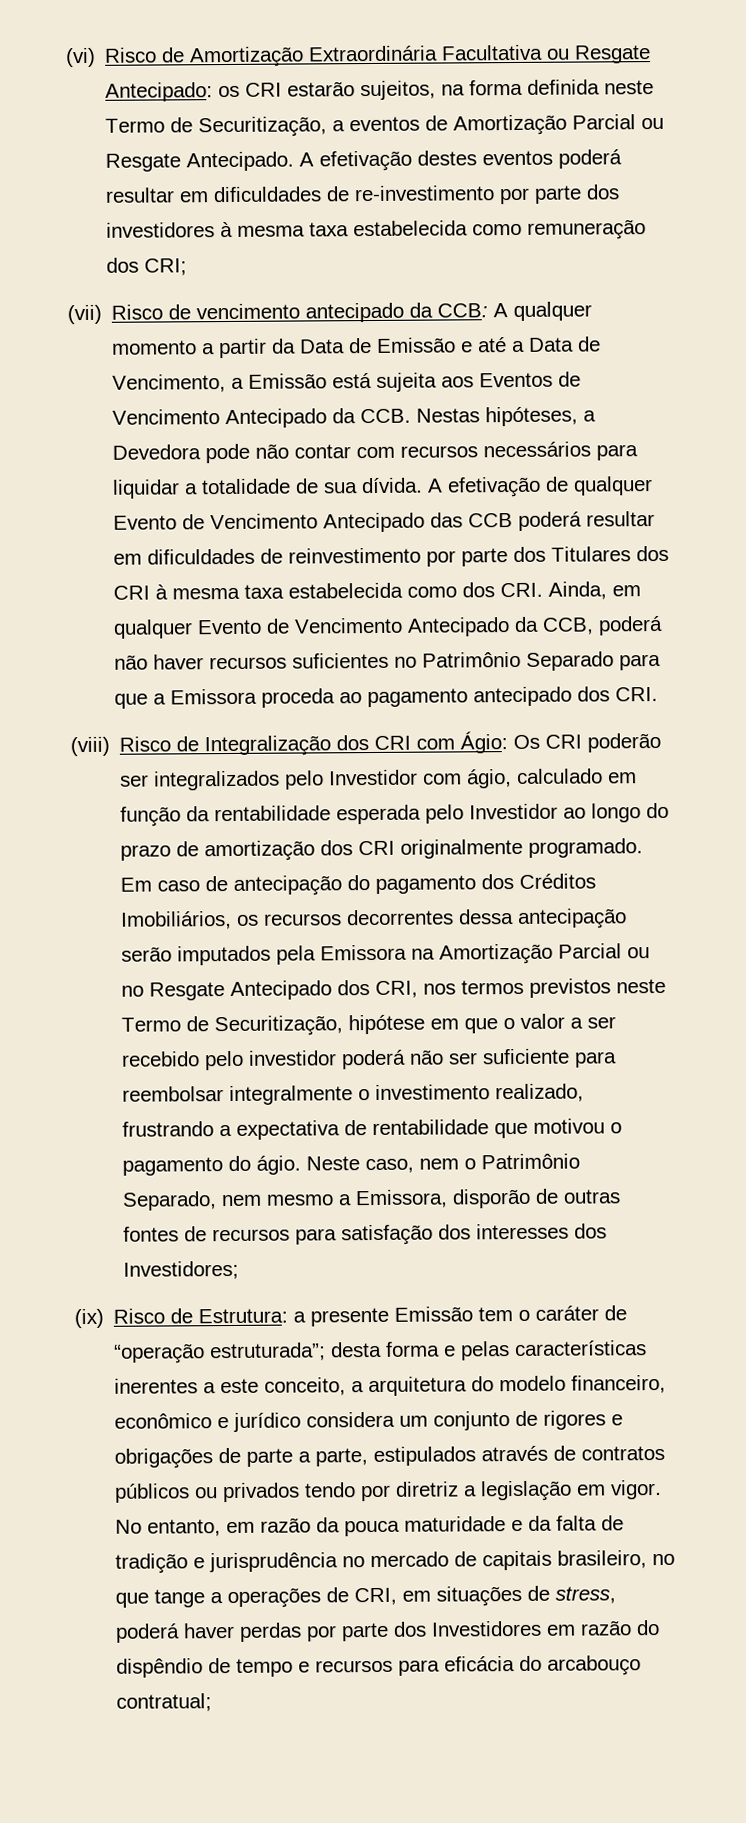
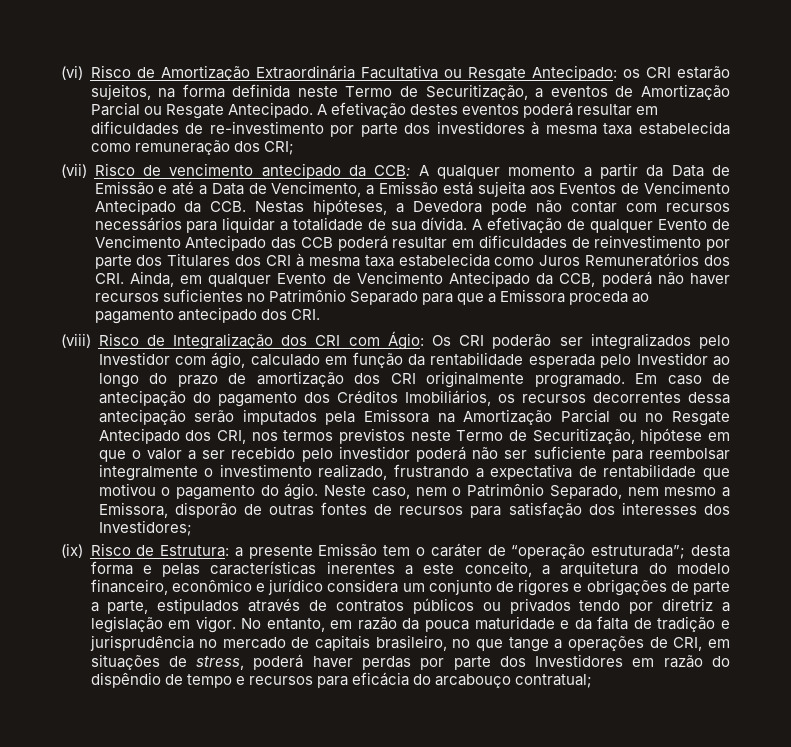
- A efetivação de qualquer Evento de Vencimento Antecipado das CCB poderá resultar em dificuldades de reinvestimento por parte dos Titulares dos CRI à mesma taxa estabelecida como dos CRI. Ainda, em qualquer Evento de Vencimento Antecipado da CCB, poderá não haver recursos suficientes no Patrimônio Separado para que a Emissora proceda ao pagamento antecipado dos CRI.
+ A efetivação de qualquer Evento de Vencimento Antecipado das CCB poderá resultar em dificuldades de reinvestimento por parte dos Titulares dos CRI à mesma taxa estabelecida como Juros Remuneratórios dos CRI. Ainda, em qualquer Evento de Vencimento Antecipado da CCB, poderá não haver recursos suficientes no Patrimônio Separado para que a Emissora proceda ao pagamento antecipado dos CRI.

